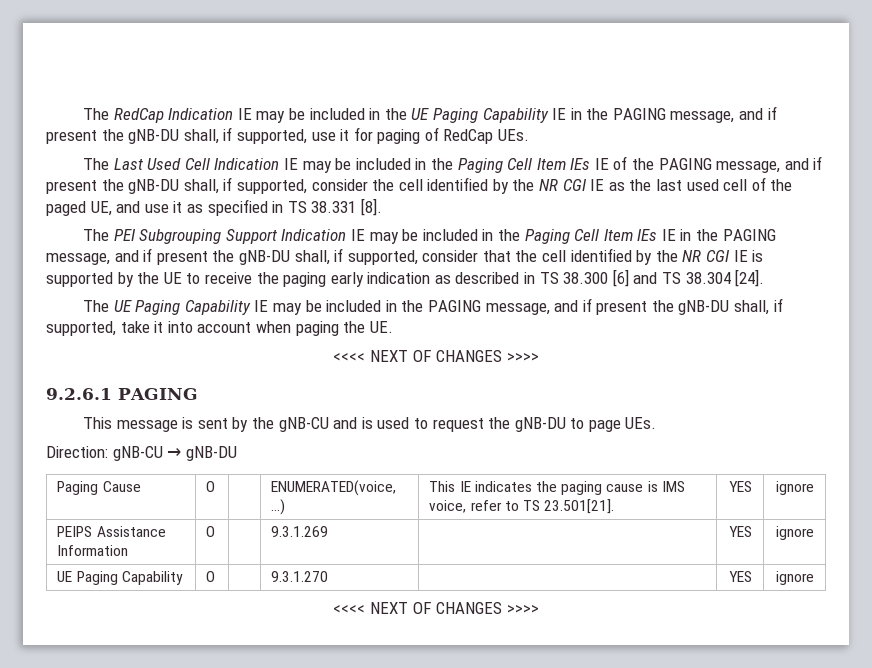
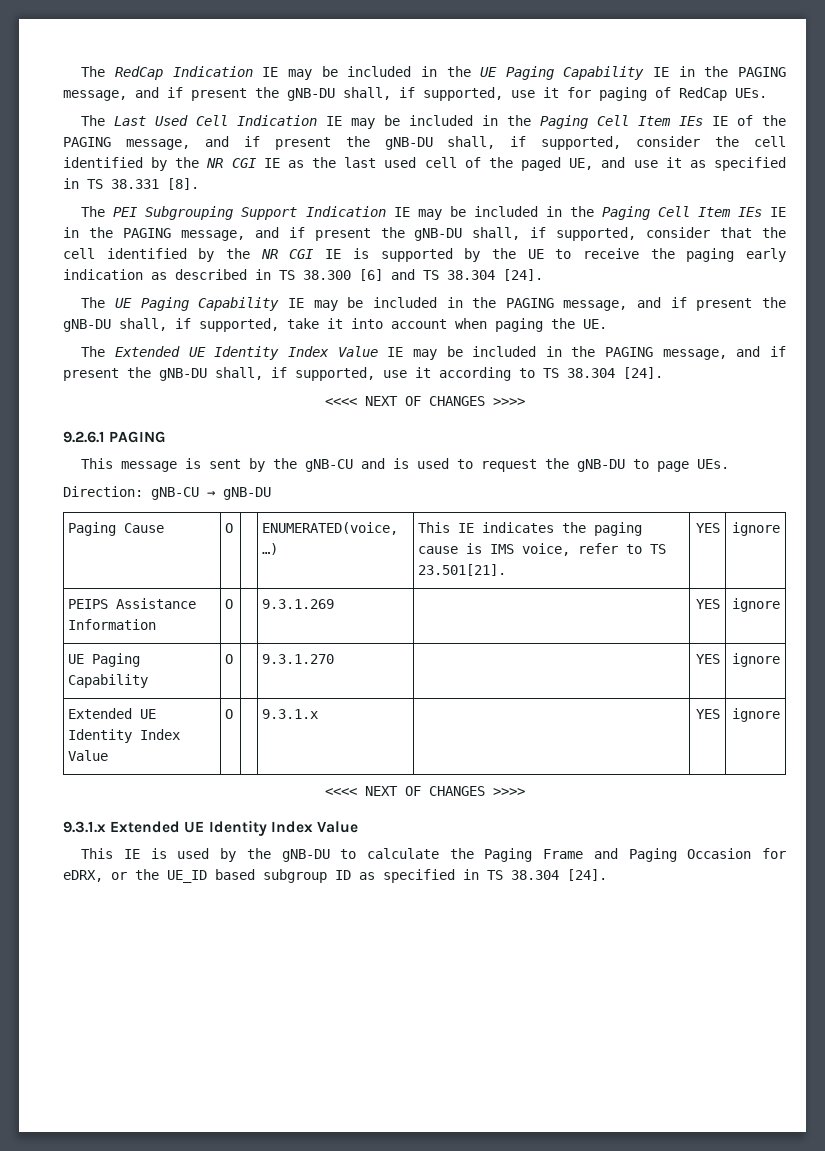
+ The Extended UE Identity Index Value IE may be included in the PAGING message, and if present the gNB-DU shall, if supported, use it according to TS 38.304 [24].
  UE Paging Capability | O | | 9.3.1.270 | | YES | ignore
+ Extended UE Identity Index Value | O | | 9.3.1.x | | YES | ignore
  <<<< NEXT OF CHANGES >>>>
+ 9.3.1.x Extended UE Identity Index Value
+ This IE is used by the gNB-DU to calculate the Paging Frame and Paging Occasion for eDRX, or the UE_ID based subgroup ID as specified in TS 38.304 [24].

